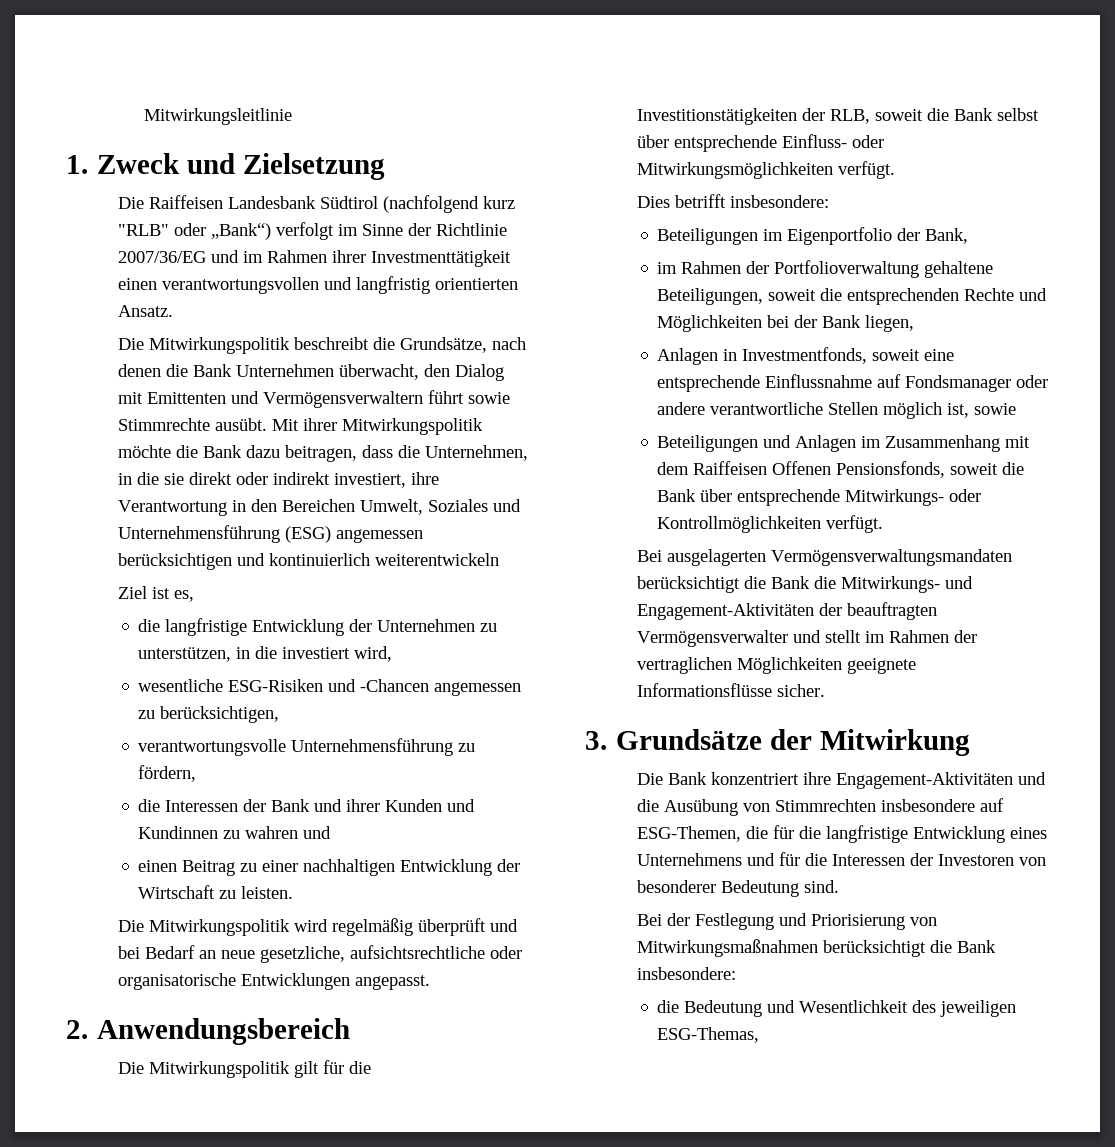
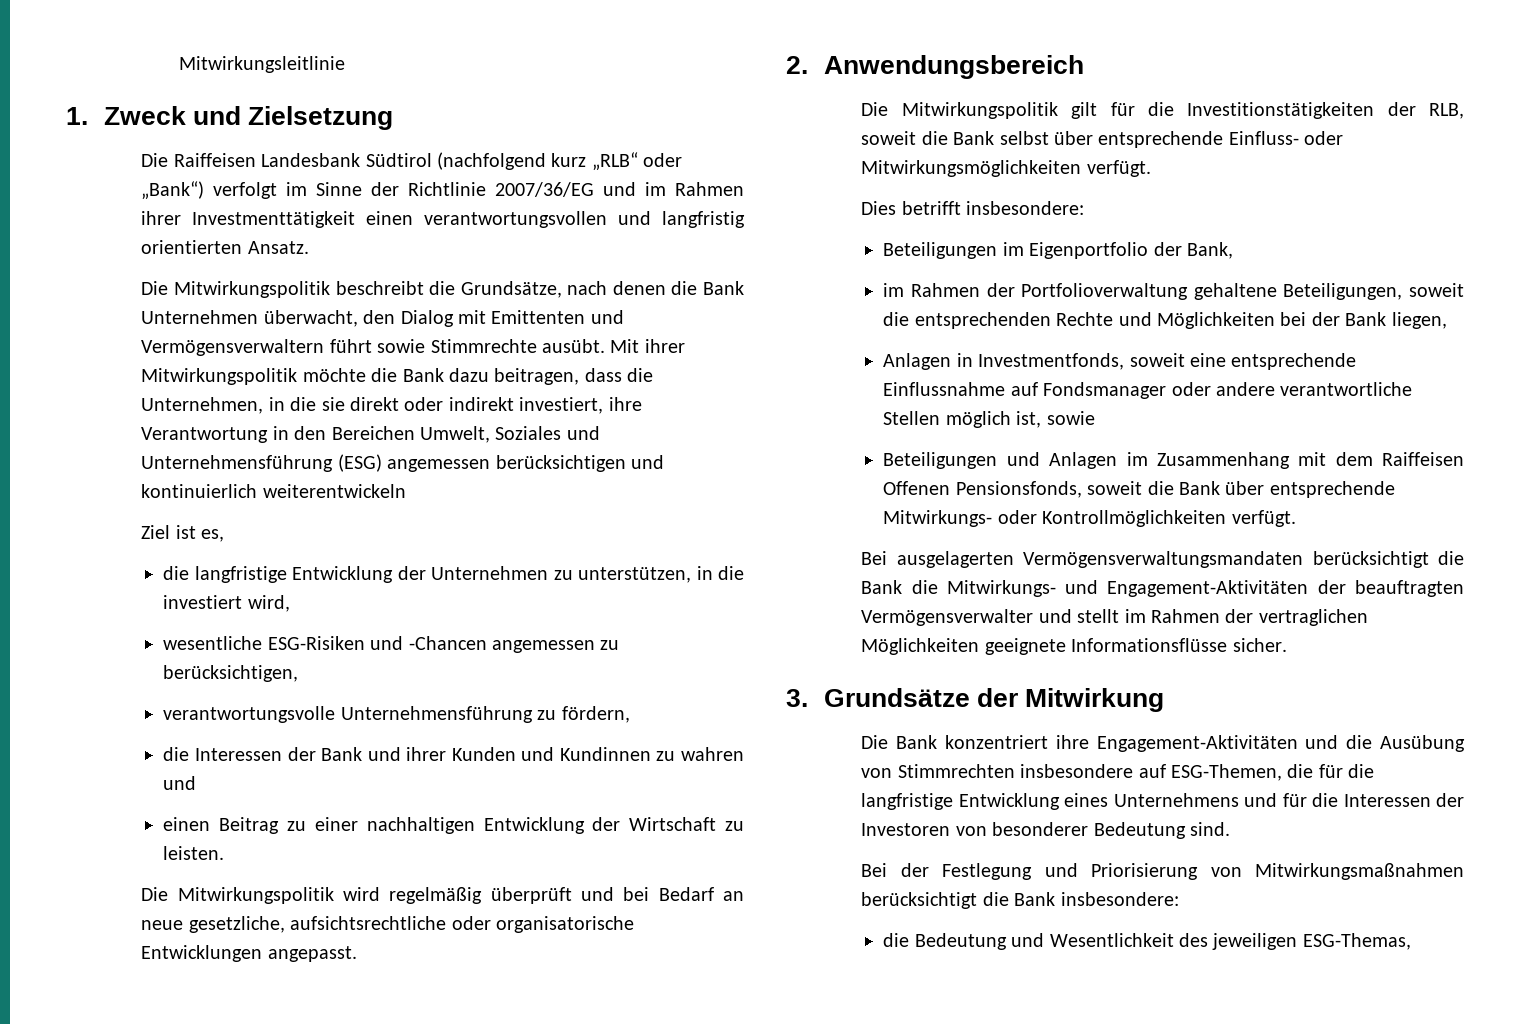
- Die Raiffeisen Landesbank Südtirol (nachfolgend kurz "RLB" oder „Bank“) verfolgt im Sinne der Richtlinie 2007/36/EG und im Rahmen ihrer Investmenttätigkeit einen verantwortungsvollen und langfristig orientierten Ansatz.
+ Die Raiffeisen Landesbank Südtirol (nachfolgend kurz „RLB“ oder „Bank“) verfolgt im Sinne der Richtlinie 2007/36/EG und im Rahmen ihrer Investmenttätigkeit einen verantwortungsvollen und langfristig orientierten Ansatz.

